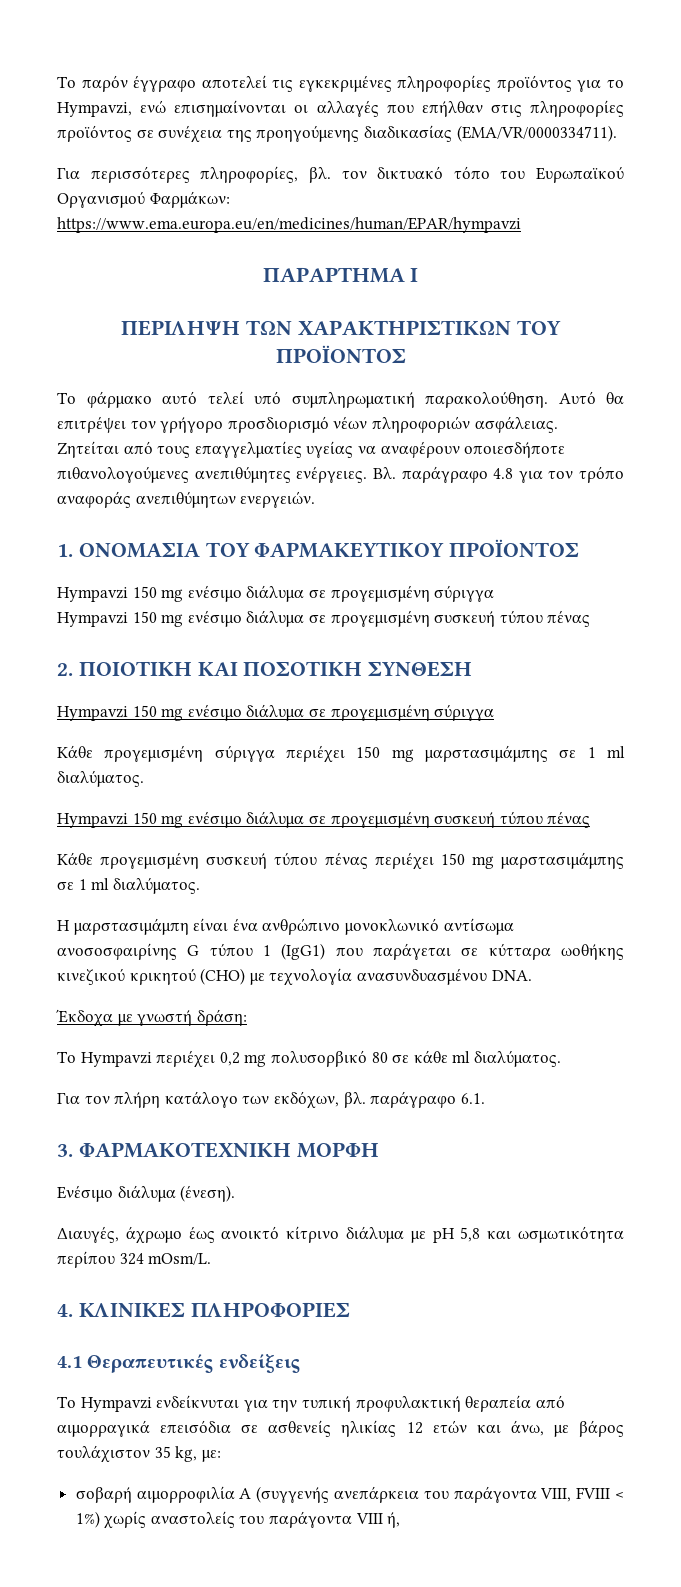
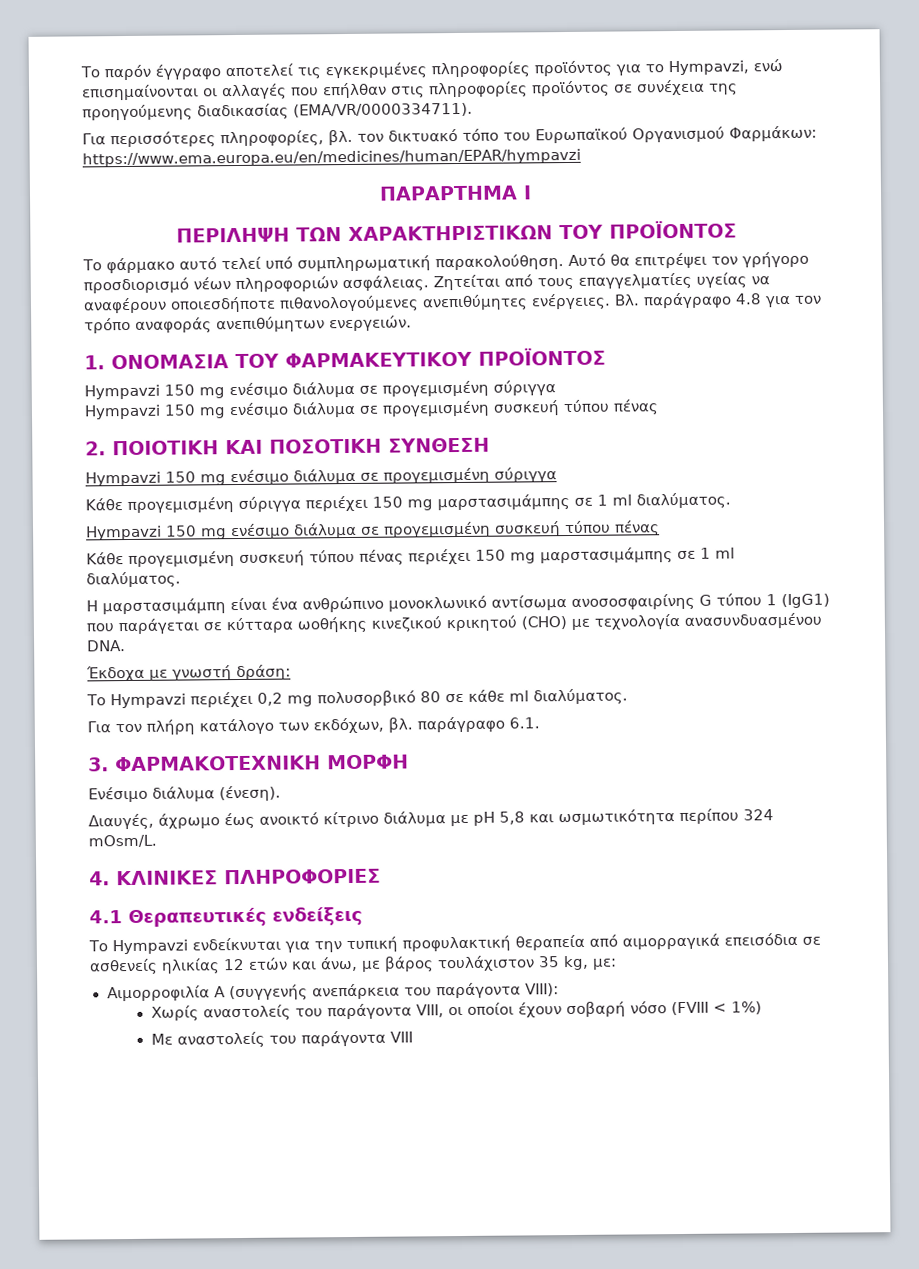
- σοβαρή αιμορροφιλία A (συγγενής ανεπάρκεια του παράγοντα VIII, FVIII < 1%) χωρίς αναστολείς του παράγοντα VIII ή,
+ Αιμορροφιλία A (συγγενής ανεπάρκεια του παράγοντα VIII):
+ Χωρίς αναστολείς του παράγοντα VIII, οι οποίοι έχουν σοβαρή νόσο (FVIII < 1%)
+ Με αναστολείς του παράγοντα VIII

